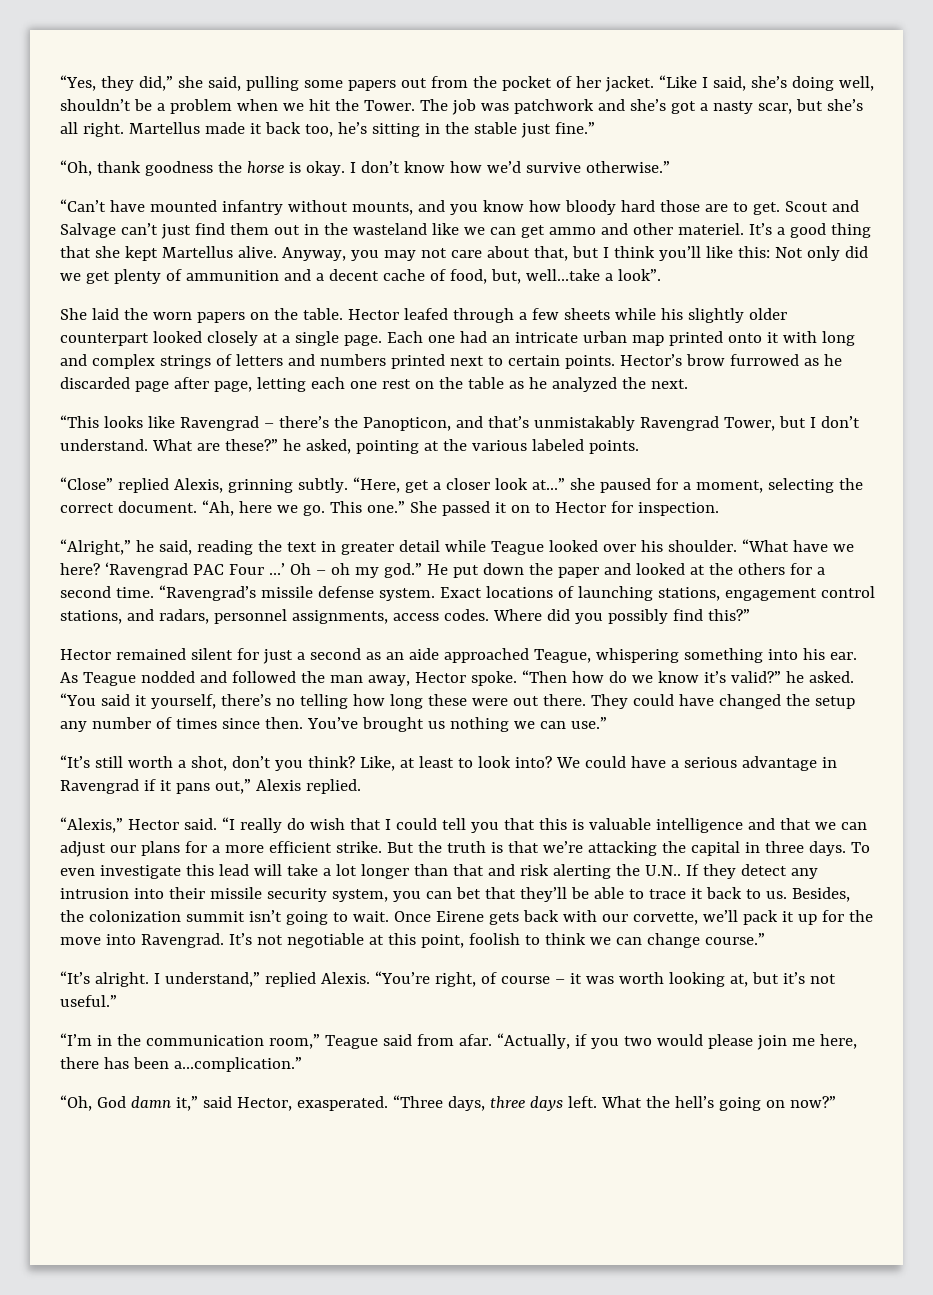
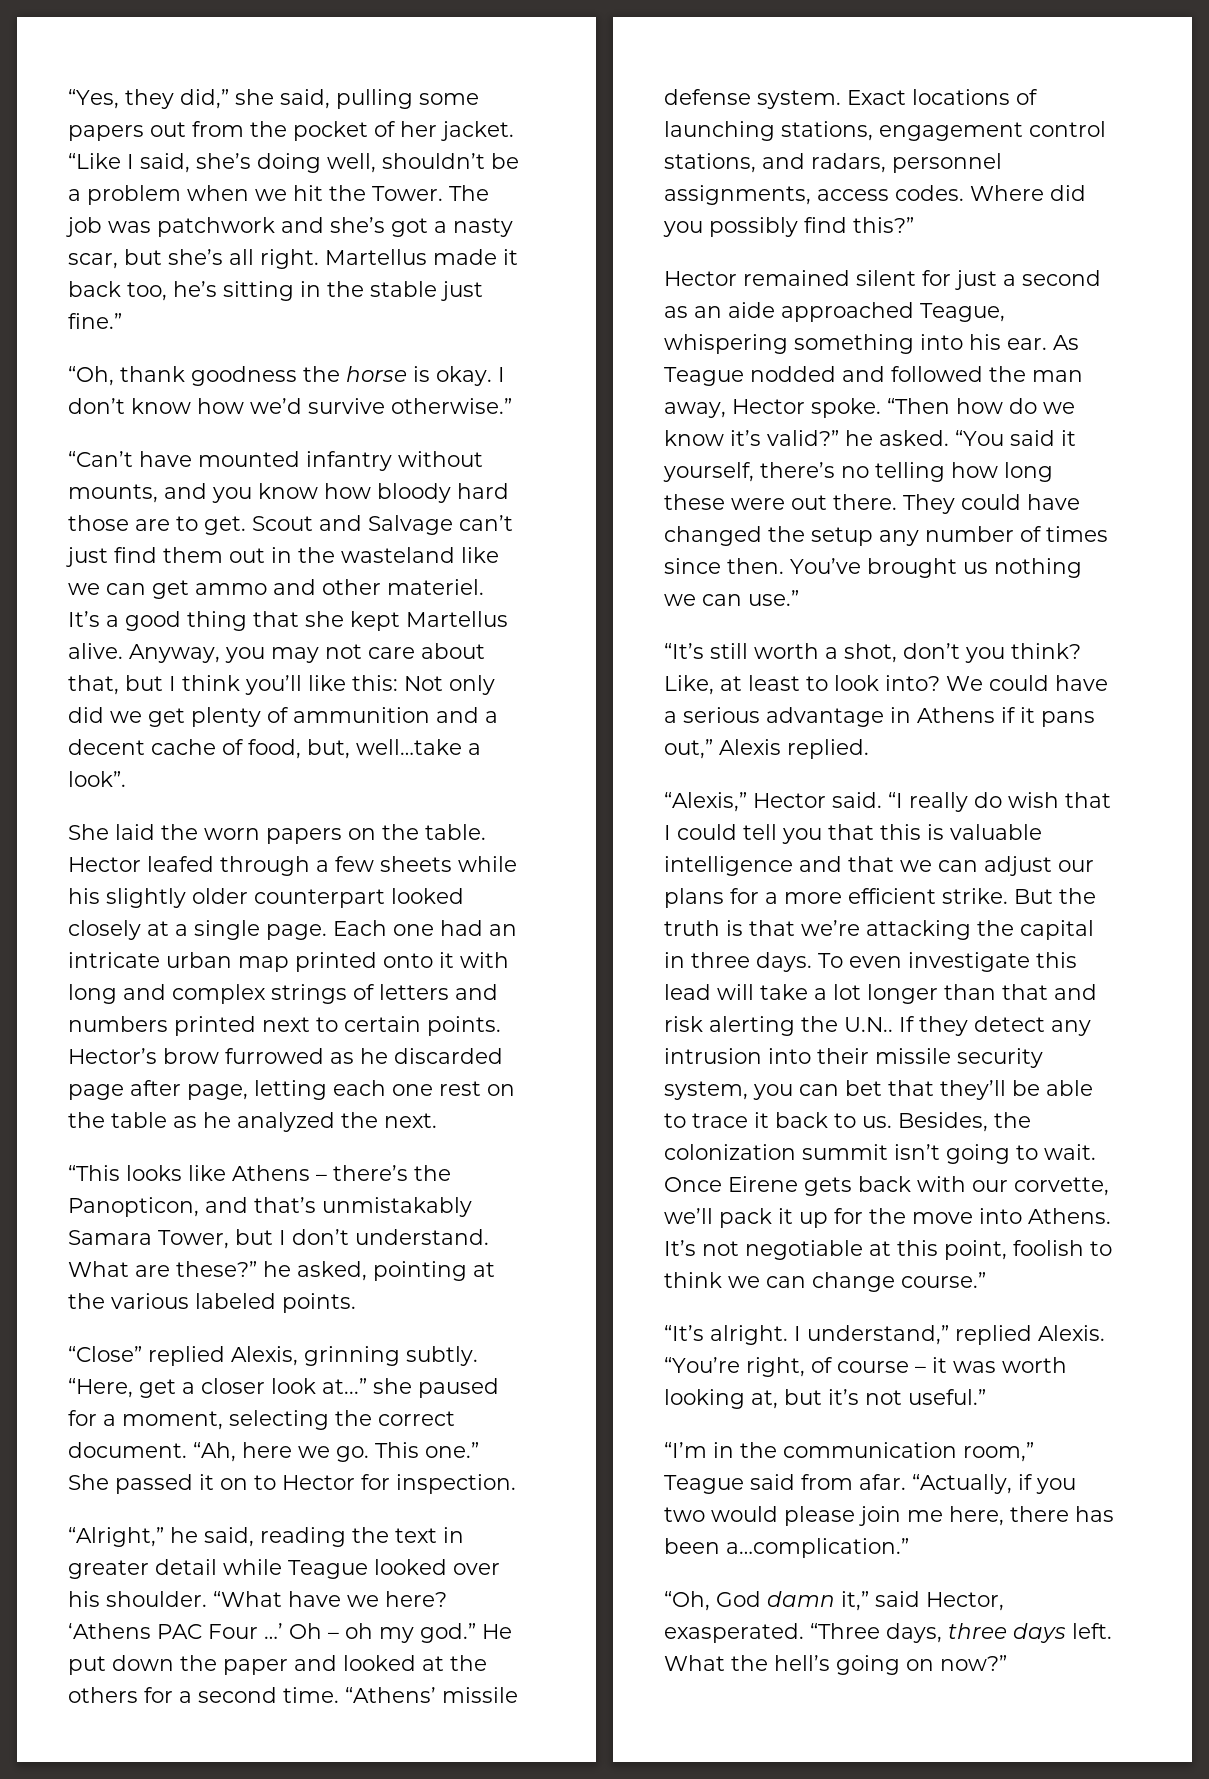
- “This looks like Ravengrad – there’s the Panopticon, and that’s unmistakably Ravengrad Tower, but I don’t understand.
+ “This looks like Athens – there’s the Panopticon, and that’s unmistakably Samara Tower, but I don’t understand.
- ‘Ravengrad PAC Four …’
+ ‘Athens PAC Four …’
- “Ravengrad’s missile defense system.
+ “Athens’ missile defense system.
- We could have a serious advantage in Ravengrad if it pans out,” Alexis replied.
+ We could have a serious advantage in Athens if it pans out,” Alexis replied.
- Once Eirene gets back with our corvette, we’ll pack it up for the move into Ravengrad.
+ Once Eirene gets back with our corvette, we’ll pack it up for the move into Athens.

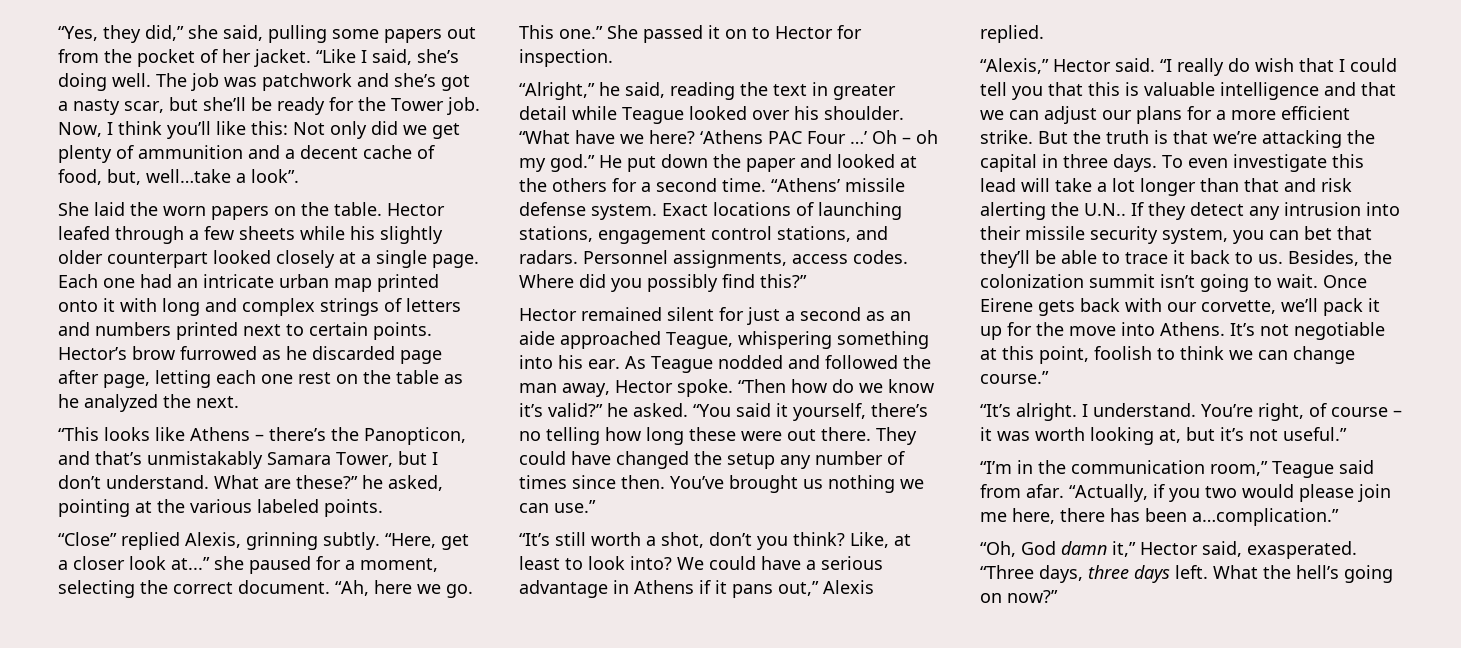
- “Like I said, she’s doing well, shouldn’t be a problem when we hit the Tower.
+ “Like I said, she’s doing well.
- The job was patchwork and she’s got a nasty scar, but she’s all right. Martellus made it back too, he’s sitting in the stable just fine.”
- “Oh, thank goodness the horse is okay. I don’t know how we’d survive otherwise.”
- “Can’t have mounted infantry without mounts, and you know how bloody hard those are to get. Scout and Salvage can’t just find them out in the wasteland like we can get ammo and other materiel. It’s a good thing that she kept Martellus alive. Anyway, you may not care about that, but I think you’ll like this: Not only did we get plenty of ammunition and a decent cache of food, but, well…take a look”.
+ The job was patchwork and she’s got a nasty scar, but she’ll be ready for the Tower job. Now, I think you’ll like this: Not only did we get plenty of ammunition and a decent cache of food, but, well…take a look”.
- Exact locations of launching stations, engagement control stations, and radars, personnel assignments, access codes.
+ Exact locations of launching stations, engagement control stations, and radars. Personnel assignments, access codes.
- I understand,” replied Alexis. “You’re right, of course – it was worth looking at, but it’s not useful.”
+ I understand. You’re right, of course – it was worth looking at, but it’s not useful.”
- “Oh, God damn it,” said Hector, exasperated.
+ “Oh, God damn it,” Hector said, exasperated.

